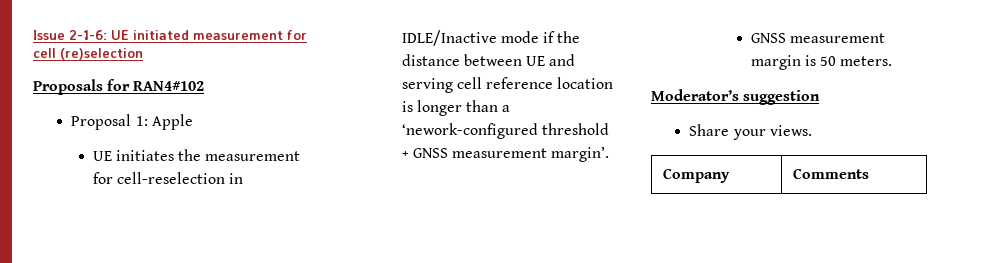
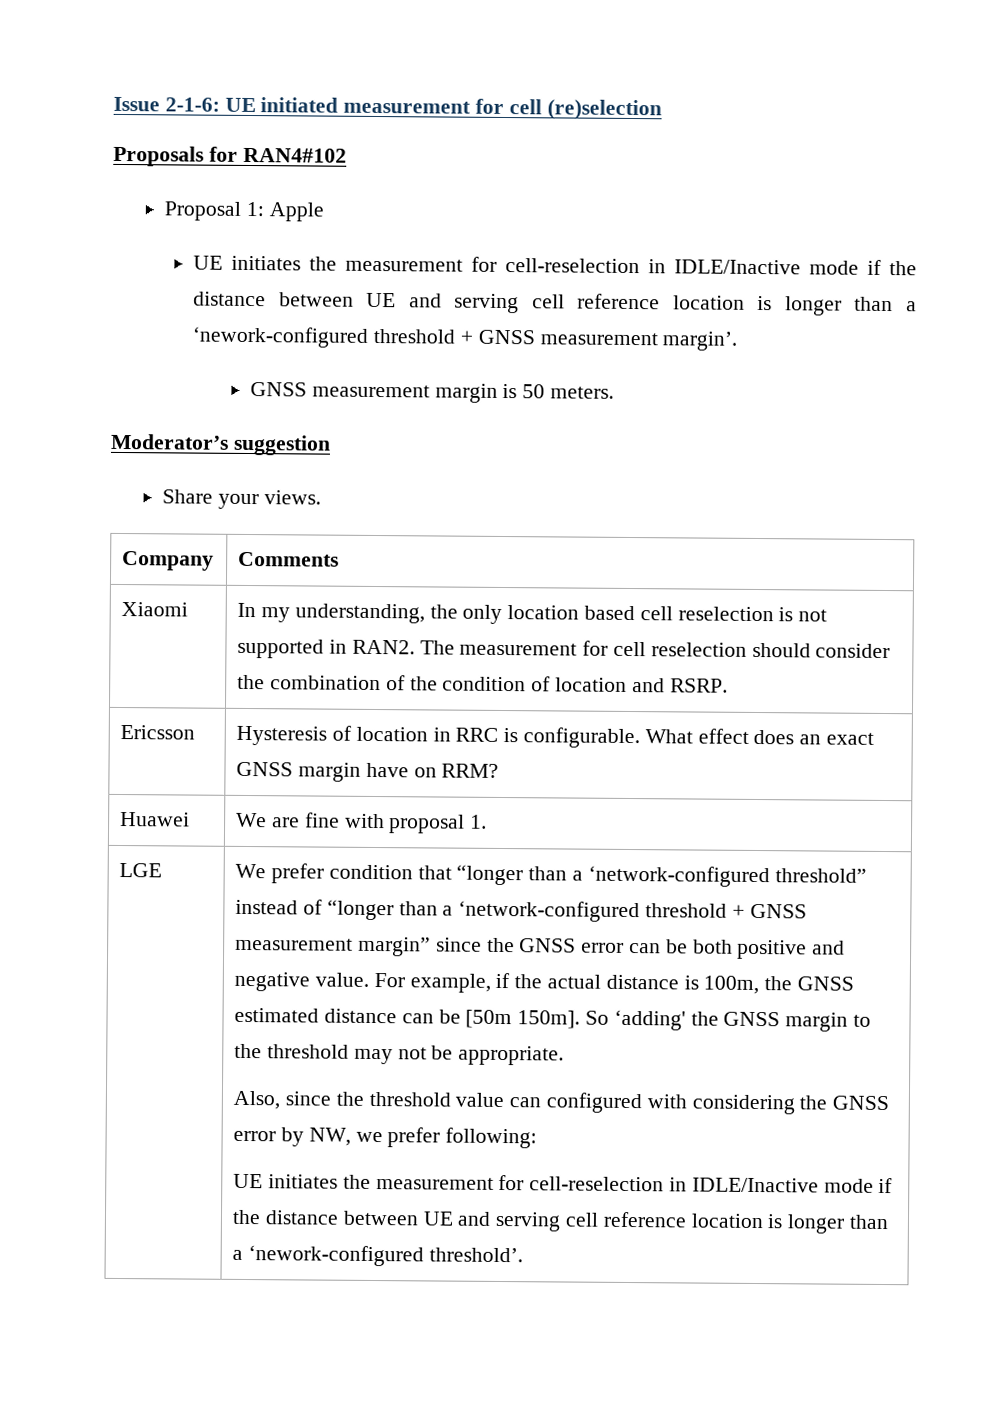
+ Xiaomi | In my understanding, the only location based cell reselection is not supported in RAN2. The measurement for cell reselection should consider the combination of the condition of location and RSRP.
+ Ericsson | Hysteresis of location in RRC is configurable. What effect does an exact GNSS margin have on RRM?
+ Huawei | We are fine with proposal 1.
+ LGE | We prefer condition that “longer than a ‘network-configured threshold” instead of “longer than a ‘network-configured threshold + GNSS measurement margin” since the GNSS error can be both positive and negative value. For example, if the actual distance is 100m, the GNSS estimated distance can be [50m 150m]. So ‘adding' the GNSS margin to the threshold may not be appropriate.
+ Also, since the threshold value can configured with considering the GNSS error by NW, we prefer following:
+ UE initiates the measurement for cell-reselection in IDLE/Inactive mode if the distance between UE and serving cell reference location is longer than a ‘nework-configured threshold’.

